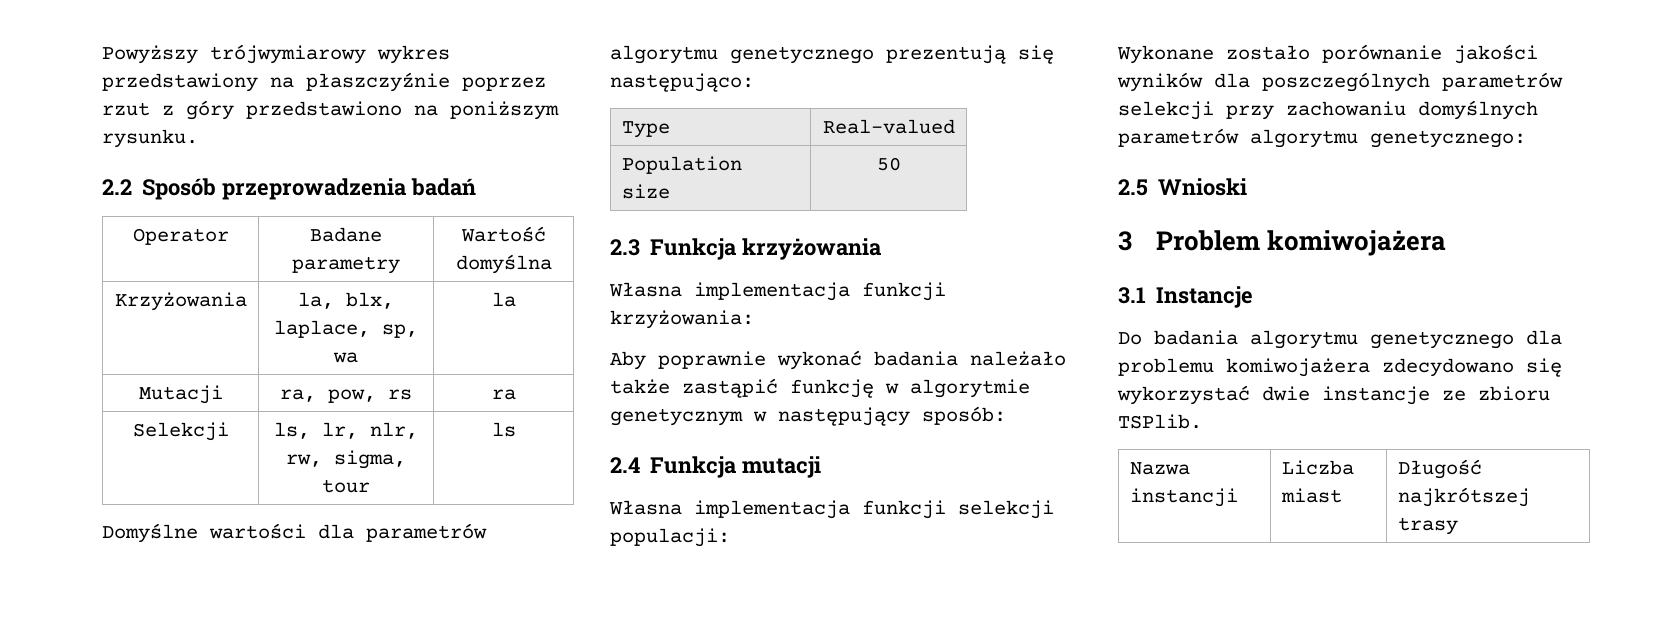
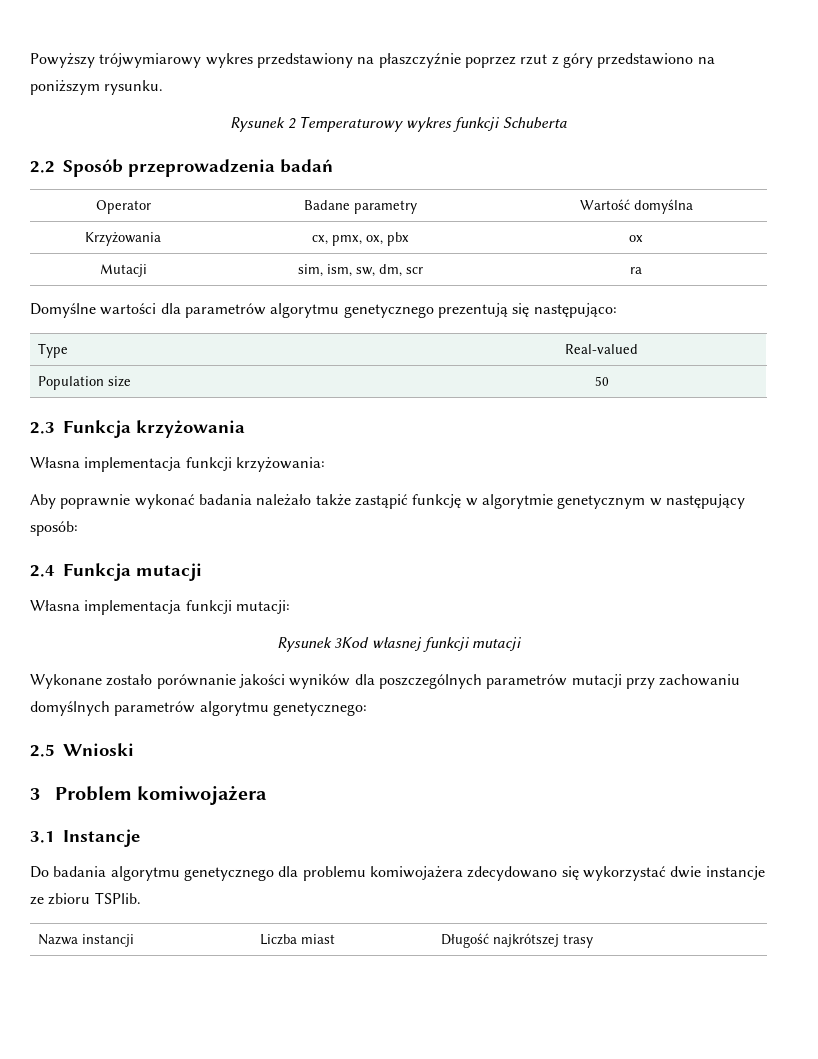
+ Rysunek 2 Temperaturowy wykres funkcji Schuberta
- Krzyżowania | la, blx, laplace, sp, wa | la
- Mutacji | ra, pow, rs | ra
- Selekcji | ls, lr, nlr, rw, sigma, tour | ls
+ Krzyżowania | cx, pmx, ox, pbx | ox
+ Mutacji | sim, ism, sw, dm, scr | ra
- Własna implementacja funkcji selekcji populacji:
+ Własna implementacja funkcji mutacji:
+ Rysunek 3Kod własnej funkcji mutacji
- Wykonane zostało porównanie jakości wyników dla poszczególnych parametrów selekcji przy zachowaniu domyślnych parametrów algorytmu genetycznego:
+ Wykonane zostało porównanie jakości wyników dla poszczególnych parametrów mutacji przy zachowaniu domyślnych parametrów algorytmu genetycznego:

